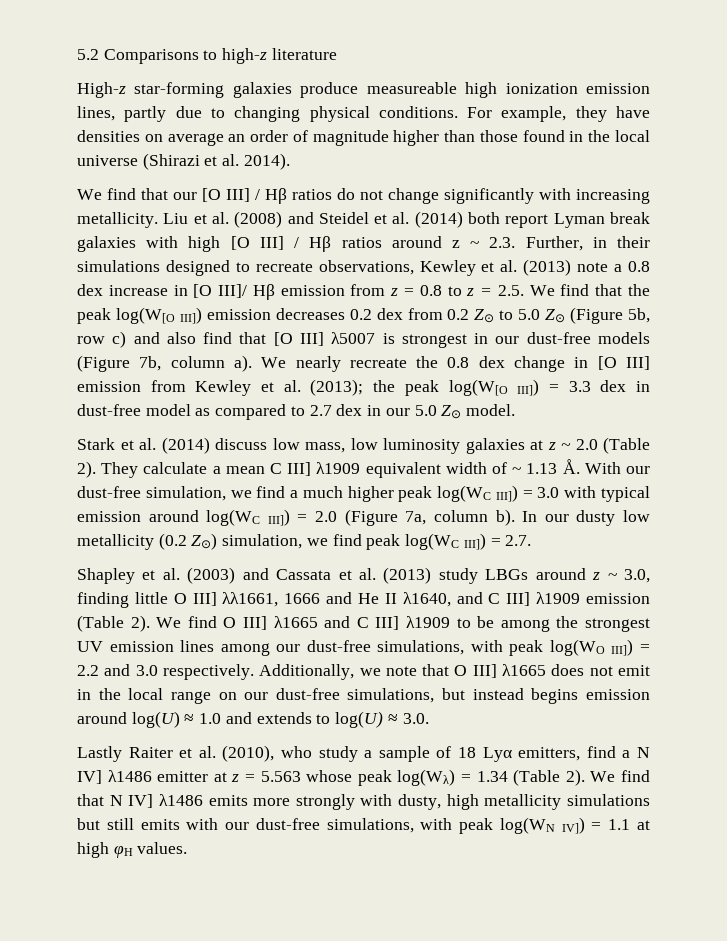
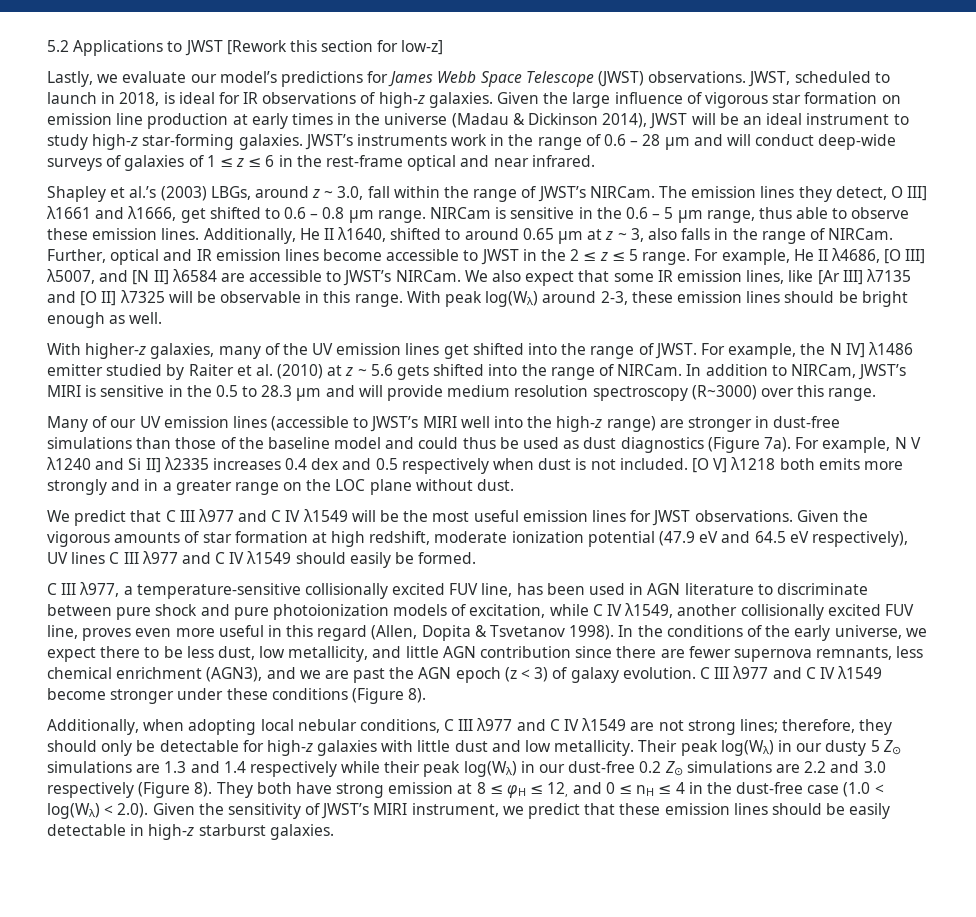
- 5.2 Comparisons to high-z literature
- High-z star-forming galaxies produce measureable high ionization emission lines, partly due to changing physical conditions. For example, they have densities on average an order of magnitude higher than those found in the local universe (Shirazi et al. 2014).
- We find that our [O III] / Hβ ratios do not change significantly with increasing metallicity. Liu et al. (2008) and Steidel et al. (2014) both report Lyman break galaxies with high [O III] / Hβ ratios around z ~ 2.3. Further, in their simulations designed to recreate observations, Kewley et al. (2013) note a 0.8 dex increase in [O III]/ Hβ emission from z = 0.8 to z = 2.5. We find that the peak log(W[O III]) emission decreases 0.2 dex from 0.2 Z⊙ to 5.0 Z⊙ (Figure 5b, row c) and also find that [O III] λ5007 is strongest in our dust-free models (Figure 7b, column a). We nearly recreate the 0.8 dex change in [O III] emission from Kewley et al. (2013); the peak log(W[O III]) = 3.3 dex in dust-free model as compared to 2.7 dex in our 5.0 Z⊙ model.
- Stark et al. (2014) discuss low mass, low luminosity galaxies at z ~ 2.0 (Table 2). They calculate a mean C III] λ1909 equivalent width of ~ 1.13 Å. With our dust-free simulation, we find a much higher peak log(WC III]) = 3.0 with typical emission around log(WC III]) = 2.0 (Figure 7a, column b). In our dusty low metallicity (0.2 Z⊙) simulation, we find peak log(WC III]) = 2.7.
- Shapley et al. (2003) and Cassata et al. (2013) study LBGs around z ~ 3.0, finding little O III] λλ1661, 1666 and He II λ1640, and C III] λ1909 emission (Table 2). We find O III] λ1665 and C III] λ1909 to be among the strongest UV emission lines among our dust-free simulations, with peak log(WO III]) = 2.2 and 3.0 respectively. Additionally, we note that O III] λ1665 does not emit in the local range on our dust-free simulations, but instead begins emission around log(U) ≈ 1.0 and extends to log(U) ≈ 3.0.
- Lastly Raiter et al. (2010), who study a sample of 18 Lyα emitters, find a N IV] λ1486 emitter at z = 5.563 whose peak log(Wλ) = 1.34 (Table 2). We find that N IV] λ1486 emits more strongly with dusty, high metallicity simulations but still emits with our dust-free simulations, with peak log(WN IV]) = 1.1 at high φH values.
+ 5.2 Applications to JWST [Rework this section for low-z]
+ Lastly, we evaluate our model’s predictions for James Webb Space Telescope (JWST) observations. JWST, scheduled to launch in 2018, is ideal for IR observations of high-z galaxies. Given the large influence of vigorous star formation on emission line production at early times in the universe (Madau & Dickinson 2014), JWST will be an ideal instrument to study high-z star-forming galaxies. JWST’s instruments work in the range of 0.6 – 28 µm and will conduct deep-wide surveys of galaxies of 1 ≤ z ≤ 6 in the rest-frame optical and near infrared.
+ Shapley et al.’s (2003) LBGs, around z ~ 3.0, fall within the range of JWST’s NIRCam. The emission lines they detect, O III] λ1661 and λ1666, get shifted to 0.6 – 0.8 µm range. NIRCam is sensitive in the 0.6 – 5 µm range, thus able to observe these emission lines. Additionally, He II λ1640, shifted to around 0.65 µm at z ~ 3, also falls in the range of NIRCam. Further, optical and IR emission lines become accessible to JWST in the 2 ≤ z ≤ 5 range. For example, He II λ4686, [O III] λ5007, and [N II] λ6584 are accessible to JWST’s NIRCam. We also expect that some IR emission lines, like [Ar III] λ7135 and [O II] λ7325 will be observable in this range. With peak log(Wλ) around 2-3, these emission lines should be bright enough as well.
+ With higher-z galaxies, many of the UV emission lines get shifted into the range of JWST. For example, the N IV] λ1486 emitter studied by Raiter et al. (2010) at z ~ 5.6 gets shifted into the range of NIRCam. In addition to NIRCam, JWST’s MIRI is sensitive in the 0.5 to 28.3 µm and will provide medium resolution spectroscopy (R~3000) over this range.
+ Many of our UV emission lines (accessible to JWST’s MIRI well into the high-z range) are stronger in dust-free simulations than those of the baseline model and could thus be used as dust diagnostics (Figure 7a). For example, N V λ1240 and Si II] λ2335 increases 0.4 dex and 0.5 respectively when dust is not included. [O V] λ1218 both emits more strongly and in a greater range on the LOC plane without dust.
+ We predict that C III λ977 and C IV λ1549 will be the most useful emission lines for JWST observations. Given the vigorous amounts of star formation at high redshift, moderate ionization potential (47.9 eV and 64.5 eV respectively), UV lines C III λ977 and C IV λ1549 should easily be formed.
+ C III λ977, a temperature-sensitive collisionally excited FUV line, has been used in AGN literature to discriminate between pure shock and pure photoionization models of excitation, while C IV λ1549, another collisionally excited FUV line, proves even more useful in this regard (Allen, Dopita & Tsvetanov 1998). In the conditions of the early universe, we expect there to be less dust, low metallicity, and little AGN contribution since there are fewer supernova remnants, less chemical enrichment (AGN3), and we are past the AGN epoch (z < 3) of galaxy evolution. C III λ977 and C IV λ1549 become stronger under these conditions (Figure 8).
+ Additionally, when adopting local nebular conditions, C III λ977 and C IV λ1549 are not strong lines; therefore, they should only be detectable for high-z galaxies with little dust and low metallicity. Their peak log(Wλ) in our dusty 5 Z⊙ simulations are 1.3 and 1.4 respectively while their peak log(Wλ) in our dust-free 0.2 Z⊙ simulations are 2.2 and 3.0 respectively (Figure 8). They both have strong emission at 8 ≤ φH ≤ 12, and 0 ≤ nH ≤ 4 in the dust-free case (1.0 < log(Wλ) < 2.0). Given the sensitivity of JWST’s MIRI instrument, we predict that these emission lines should be easily detectable in high-z starburst galaxies.

